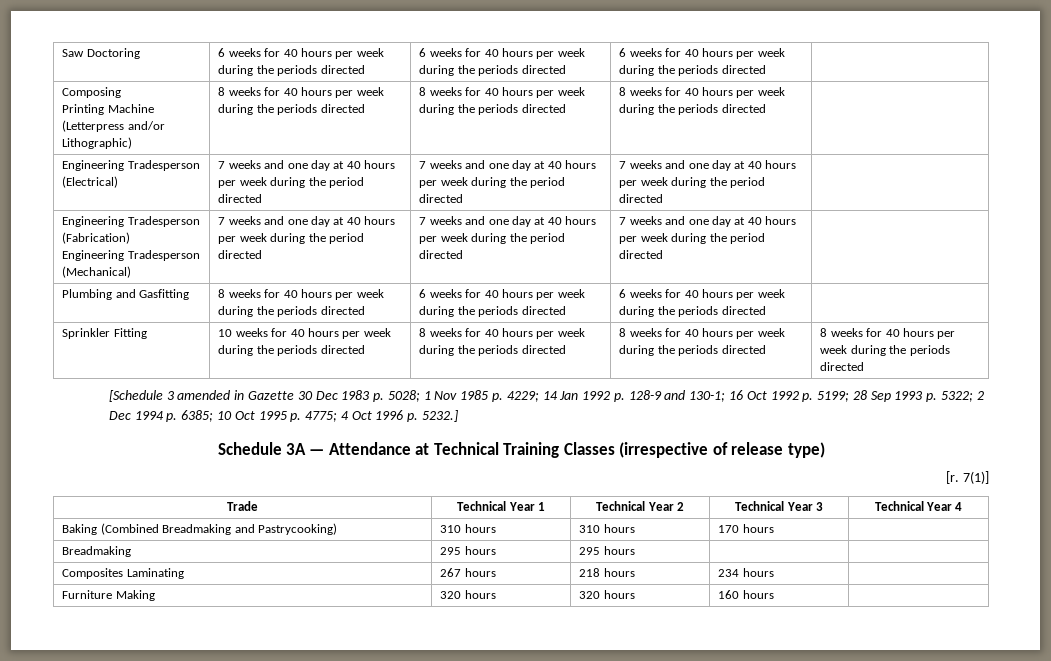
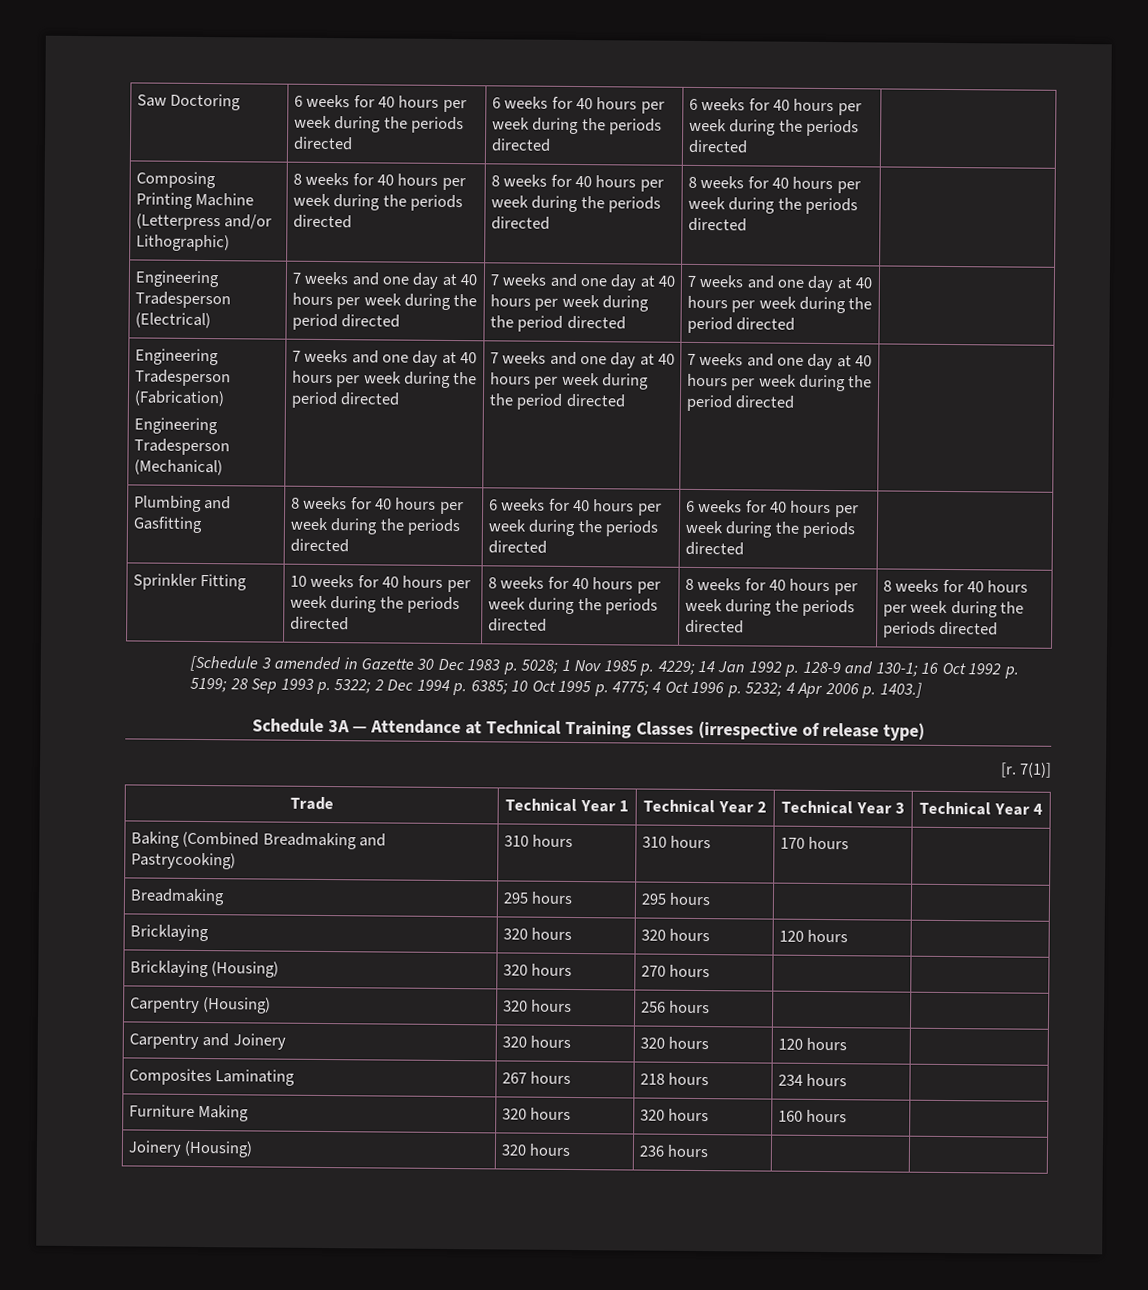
- [Schedule 3 amended in Gazette 30 Dec 1983 p. 5028; 1 Nov 1985 p. 4229; 14 Jan 1992 p. 128-9 and 130-1; 16 Oct 1992 p. 5199; 28 Sep 1993 p. 5322; 2 Dec 1994 p. 6385; 10 Oct 1995 p. 4775; 4 Oct 1996 p. 5232.]
+ [Schedule 3 amended in Gazette 30 Dec 1983 p. 5028; 1 Nov 1985 p. 4229; 14 Jan 1992 p. 128-9 and 130-1; 16 Oct 1992 p. 5199; 28 Sep 1993 p. 5322; 2 Dec 1994 p. 6385; 10 Oct 1995 p. 4775; 4 Oct 1996 p. 5232; 4 Apr 2006 p. 1403.]
+ Bricklaying | 320 hours | 320 hours | 120 hours |
+ Bricklaying (Housing) | 320 hours | 270 hours | |
+ Carpentry (Housing) | 320 hours | 256 hours | |
+ Carpentry and Joinery | 320 hours | 320 hours | 120 hours |
+ Joinery (Housing) | 320 hours | 236 hours | |

